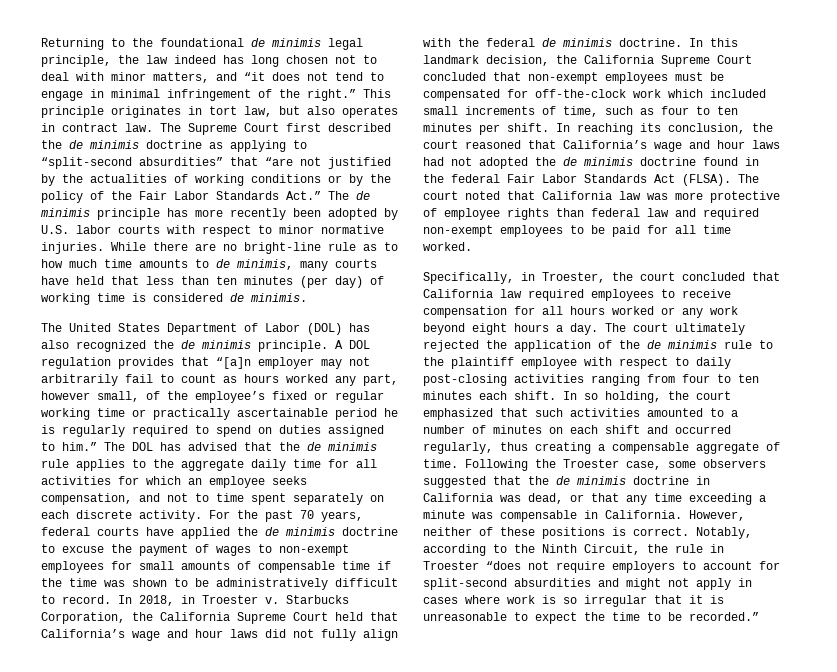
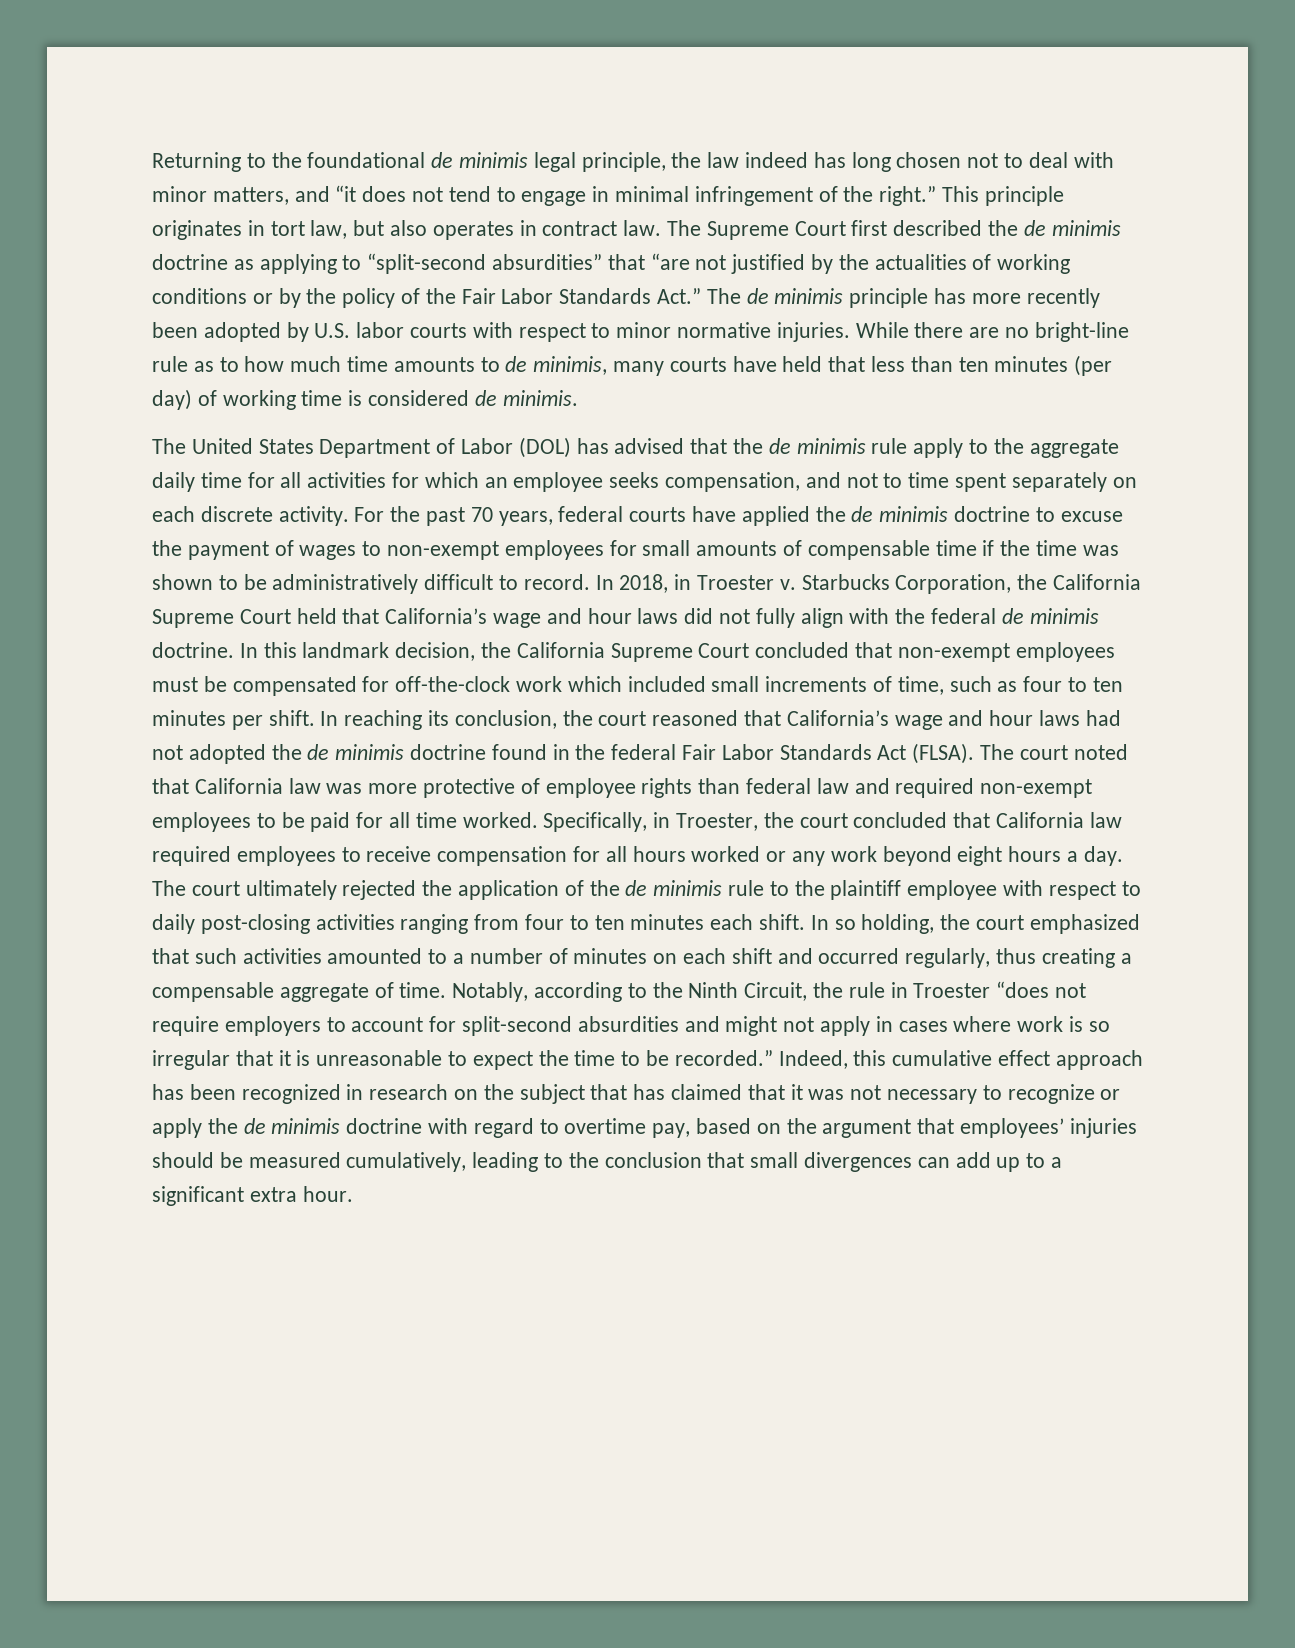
- The United States Department of Labor (DOL) has also recognized the de minimis principle. A DOL regulation provides that “[a]n employer may not arbitrarily fail to count as hours worked any part, however small, of the employee’s fixed or regular working time or practically ascertainable period he is regularly required to spend on duties assigned to him.” The DOL has advised that the de minimis rule applies to the aggregate daily time for all activities for which an employee seeks compensation, and not to time spent separately on each discrete activity.
+ The United States Department of Labor (DOL) has advised that the de minimis rule apply to the aggregate daily time for all activities for which an employee seeks compensation, and not to time spent separately on each discrete activity.
- The court noted that California law was more protective of employee rights than federal law and required non-exempt employees to be paid for all time worked.
- Specifically, in Troester, the court concluded that California law required employees to receive compensation for all hours worked or any work beyond eight hours a day.
+ The court noted that California law was more protective of employee rights than federal law and required non-exempt employees to be paid for all time worked. Specifically, in Troester, the court concluded that California law required employees to receive compensation for all hours worked or any work beyond eight hours a day.
- Following the Troester case, some observers suggested that the de minimis doctrine in California was dead, or that any time exceeding a minute was compensable in California. However, neither of these positions is correct.
+ Indeed, this cumulative effect approach has been recognized in research on the subject that has claimed that it was not necessary to recognize or apply the de minimis doctrine with regard to overtime pay, based on the argument that employees’ injuries should be measured cumulatively, leading to the conclusion that small divergences can add up to a significant extra hour.

